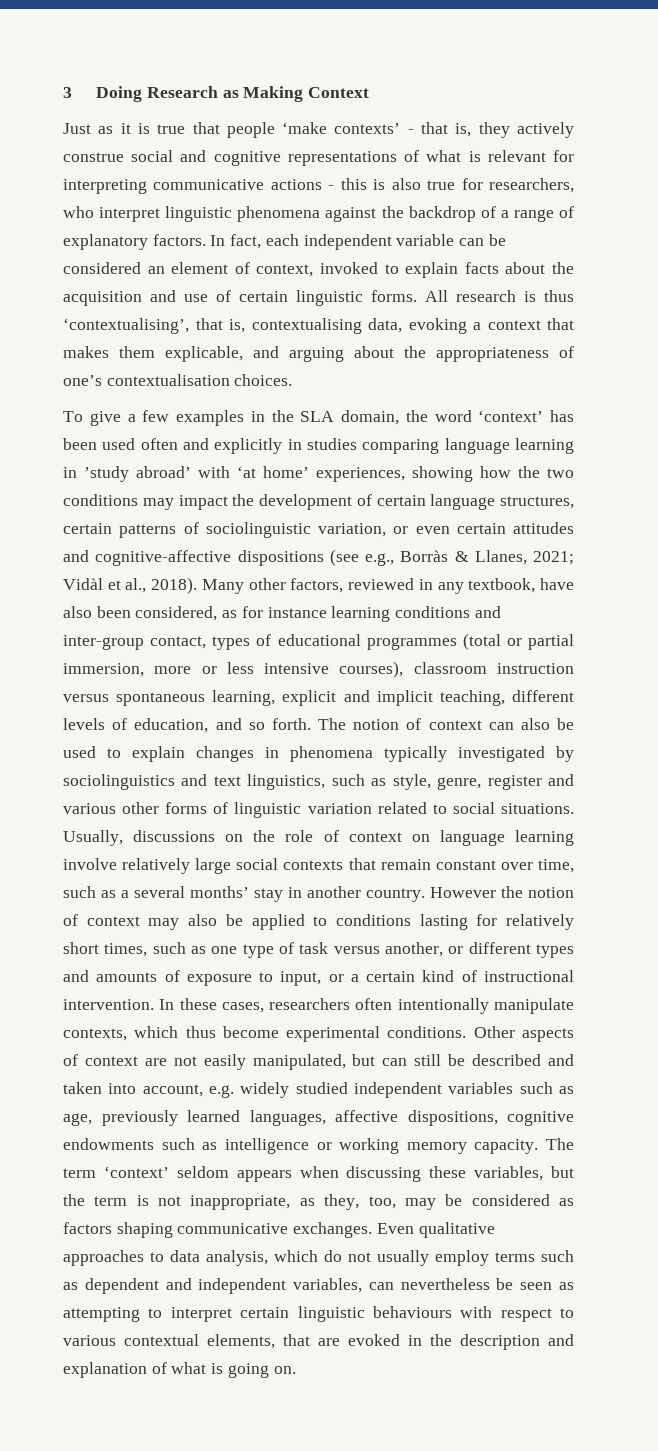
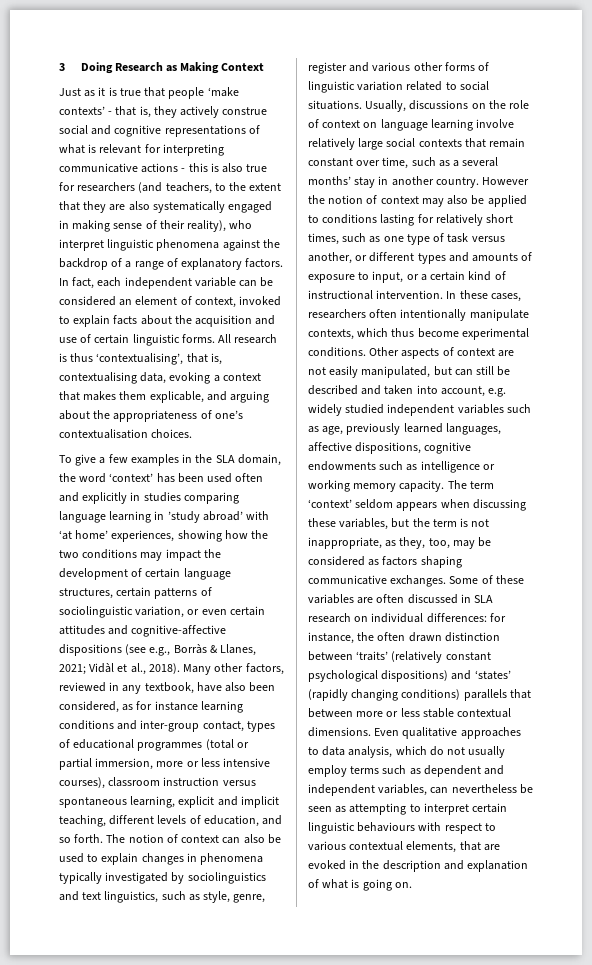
- Just as it is true that people ‘make contexts’ - that is, they actively construe social and cognitive representations of what is relevant for interpreting communicative actions - this is also true for researchers, who interpret linguistic phenomena against the backdrop of a range of explanatory factors.
+ Just as it is true that people ‘make contexts’ - that is, they actively construe social and cognitive representations of what is relevant for interpreting communicative actions - this is also true for researchers (and teachers, to the extent that they are also systematically engaged in making sense of their reality), who interpret linguistic phenomena against the backdrop of a range of explanatory factors.
+ Some of these variables are often discussed in SLA research on individual differences: for instance, the often drawn distinction between ‘traits’ (relatively constant psychological dispositions) and ‘states’ (rapidly changing conditions) parallels that between more or less stable contextual dimensions.

